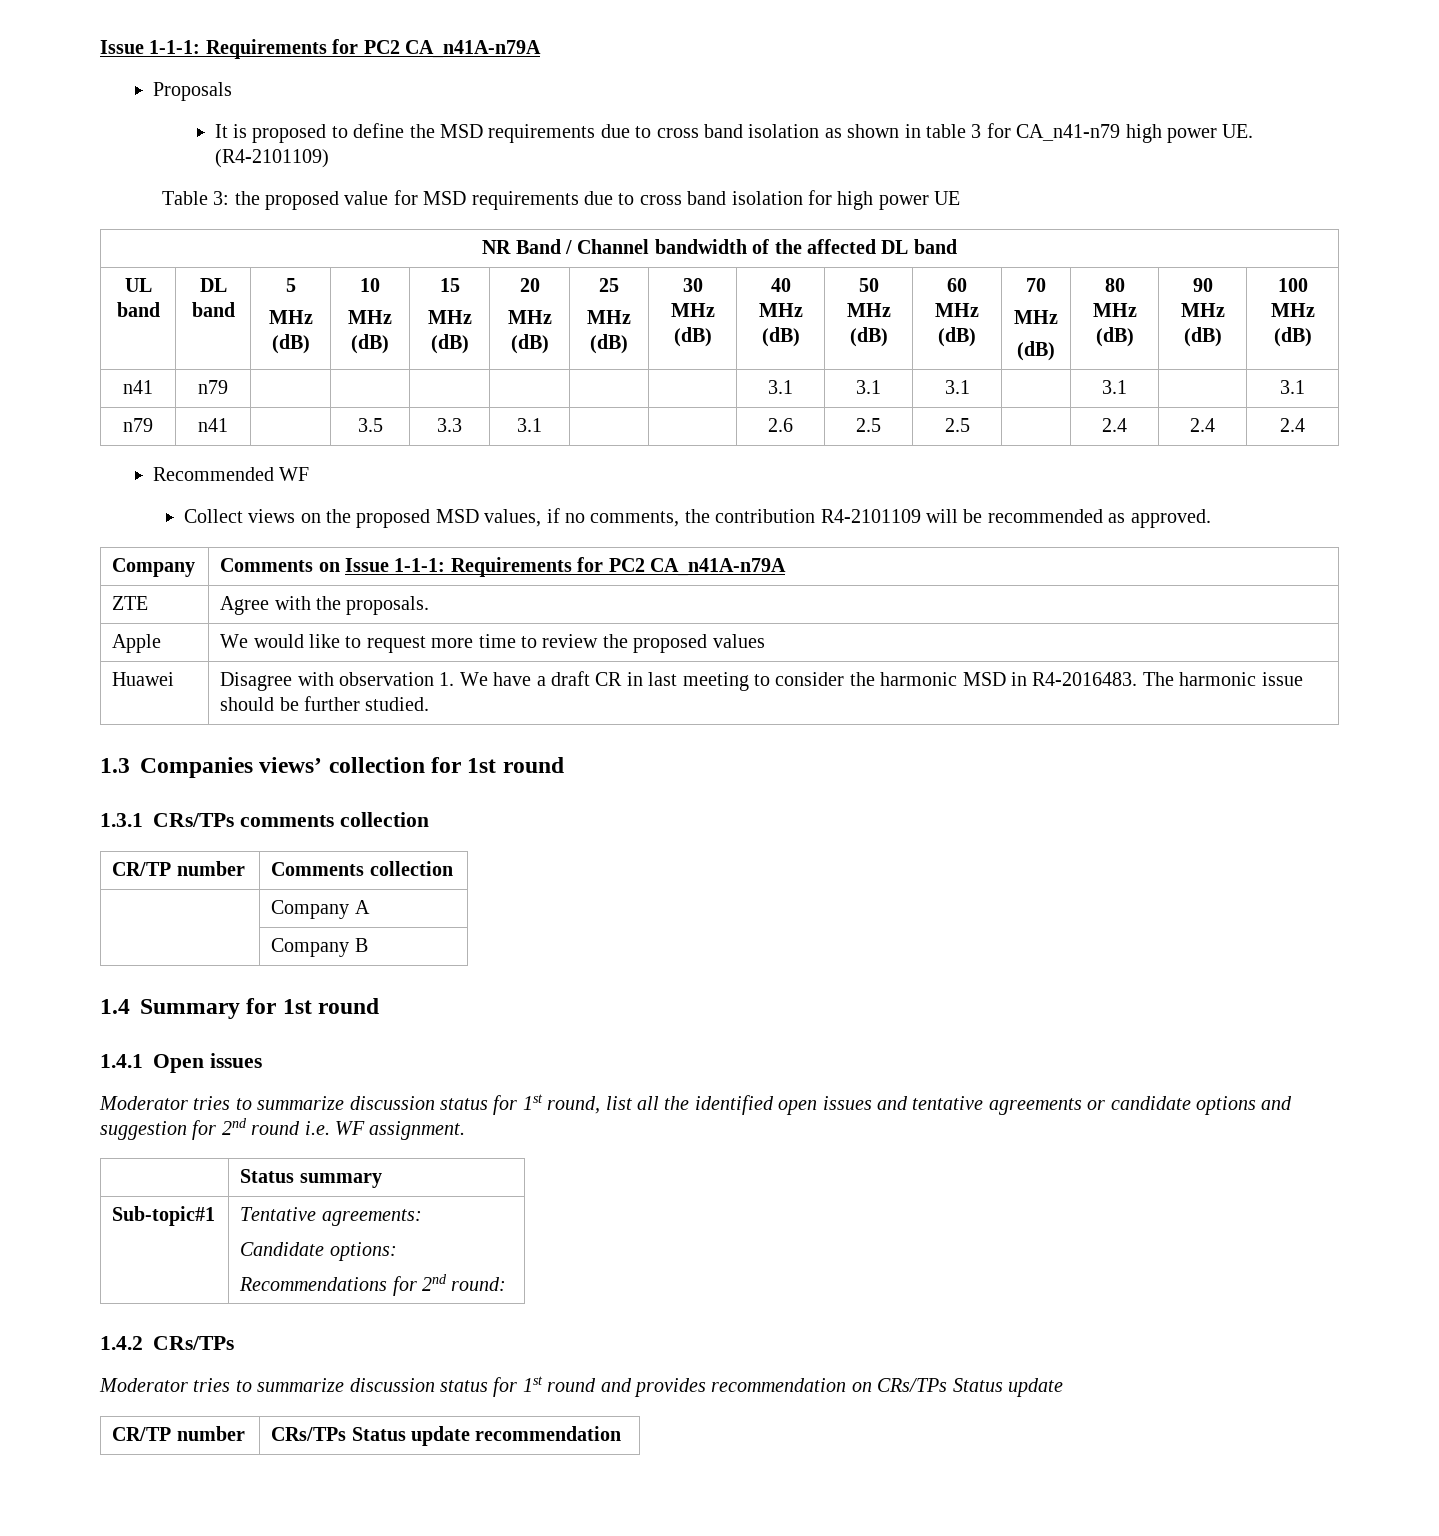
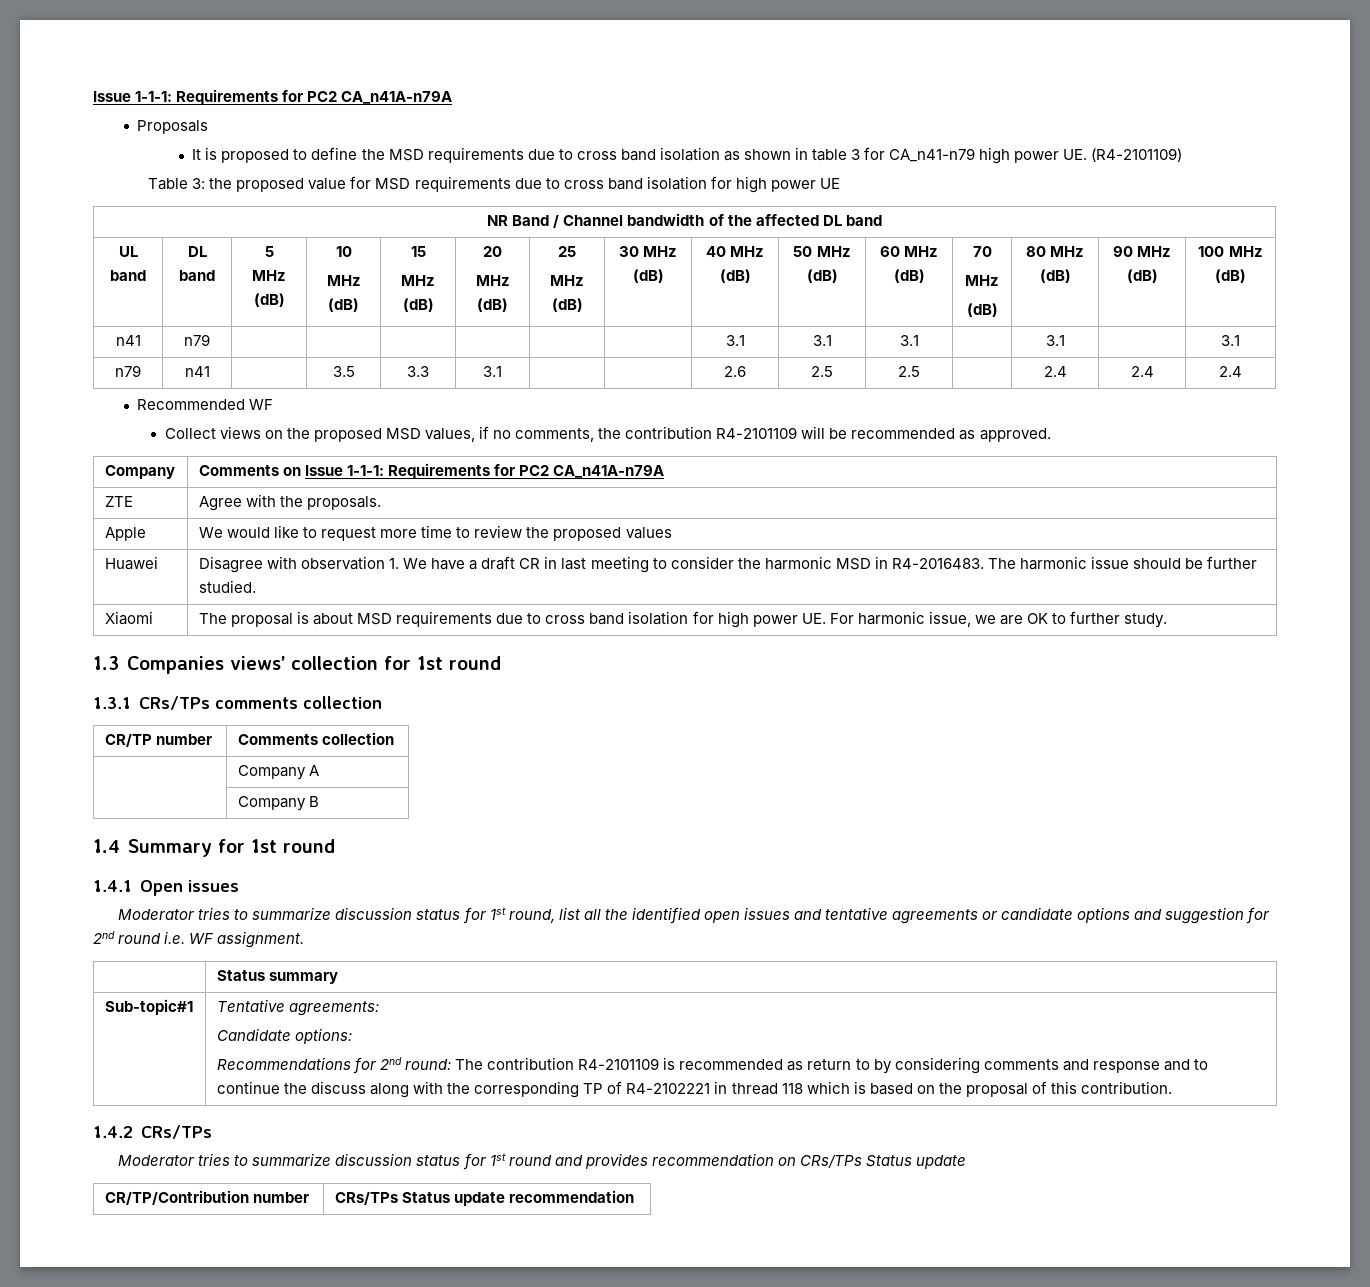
+ Xiaomi | The proposal is about MSD requirements due to cross band isolation for high power UE. For harmonic issue, we are OK to further study.
- Recommendations for 2nd round:
+ Recommendations for 2nd round: The contribution R4-2101109 is recommended as return to by considering comments and response and to continue the discuss along with the corresponding TP of R4-2102221 in thread 118 which is based on the proposal of this contribution.
- CR/TP number | CRs/TPs Status update recommendation
+ CR/TP/Contribution number | CRs/TPs Status update recommendation

